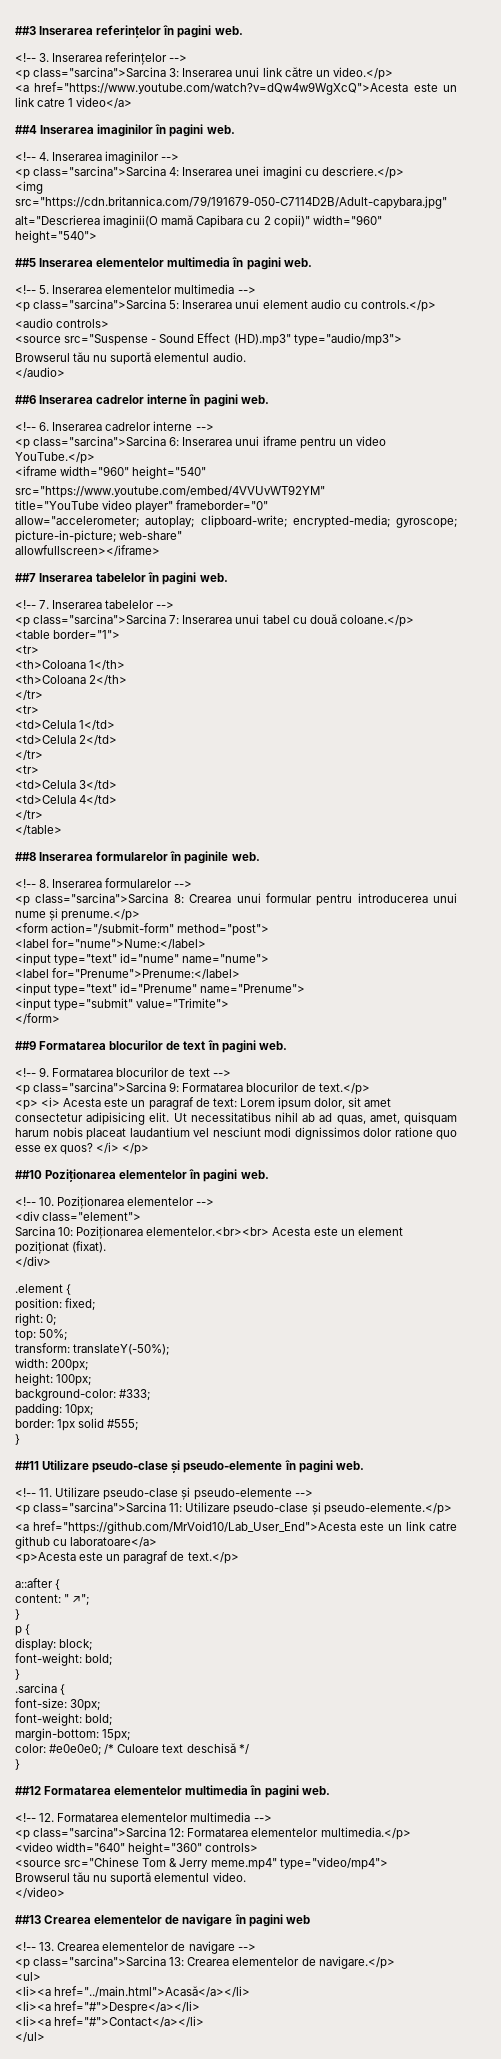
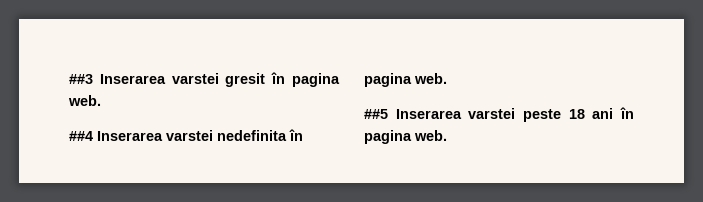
- ##3 Inserarea referințelor în pagini web.
- <!-- 3. Inserarea referințelor -->
- <p class="sarcina">Sarcina 3: Inserarea unui link către un video.</p>
- <a href="https://www.youtube.com/watch?v=dQw4w9WgXcQ">Acesta este un link catre 1 video</a>
- ##4 Inserarea imaginilor în pagini web.
- <!-- 4. Inserarea imaginilor -->
- <p class="sarcina">Sarcina 4: Inserarea unei imagini cu descriere.</p>
- <img src="https://cdn.britannica.com/79/191679-050-C7114D2B/Adult-capybara.jpg"
- alt="Descrierea imaginii(O mamă Capibara cu 2 copii)" width="960" height="540">
- ##5 Inserarea elementelor multimedia în pagini web.
- <!-- 5. Inserarea elementelor multimedia -->
- <p class="sarcina">Sarcina 5: Inserarea unui element audio cu controls.</p>
- <audio controls>
- <source src="Suspense - Sound Effect (HD).mp3" type="audio/mp3">
- Browserul tău nu suportă elementul audio.
- </audio>
- ##6 Inserarea cadrelor interne în pagini web.
- <!-- 6. Inserarea cadrelor interne -->
- <p class="sarcina">Sarcina 6: Inserarea unui iframe pentru un video YouTube.</p>
- <iframe width="960" height="540"
- src="https://www.youtube.com/embed/4VVUvWT92YM"
- title="YouTube video player" frameborder="0"
- allow="accelerometer; autoplay; clipboard-write; encrypted-media; gyroscope; picture-in-picture; web-share"
- allowfullscreen></iframe>
- ##7 Inserarea tabelelor în pagini web.
- <!-- 7. Inserarea tabelelor -->
- <p class="sarcina">Sarcina 7: Inserarea unui tabel cu două coloane.</p>
- <table border="1">
- <tr>
- <th>Coloana 1</th>
- <th>Coloana 2</th>
- </tr>
- <tr>
- <td>Celula 1</td>
- <td>Celula 2</td>
- </tr>
- <tr>
- <td>Celula 3</td>
- <td>Celula 4</td>
- </tr>
- </table>
- ##8 Inserarea formularelor în paginile web.
- <!-- 8. Inserarea formularelor -->
- <p class="sarcina">Sarcina 8: Crearea unui formular pentru introducerea unui nume și prenume.</p>
- <form action="/submit-form" method="post">
- <label for="nume">Nume:</label>
- <input type="text" id="nume" name="nume">
- <label for="Prenume">Prenume:</label>
- <input type="text" id="Prenume" name="Prenume">
- <input type="submit" value="Trimite">
- </form>
- ##9 Formatarea blocurilor de text în pagini web.
- <!-- 9. Formatarea blocurilor de text -->
- <p class="sarcina">Sarcina 9: Formatarea blocurilor de text.</p>
- <p> <i> Acesta este un paragraf de text: Lorem ipsum dolor, sit amet consectetur adipisicing elit. Ut necessitatibus nihil ab ad quas, amet, quisquam harum nobis placeat laudantium vel nesciunt modi dignissimos dolor ratione quo esse ex quos? </i> </p>
- ##10 Poziționarea elementelor în pagini web.
- <!-- 10. Poziționarea elementelor -->
- <div class="element">
- Sarcina 10: Poziționarea elementelor.<br><br> Acesta este un element poziționat (fixat).
- </div>
- .element {
- position: fixed;
- right: 0;
- top: 50%;
- transform: translateY(-50%);
- width: 200px;
- height: 100px;
- background-color: #333;
- padding: 10px;
- border: 1px solid #555;
- }
- ##11 Utilizare pseudo-clase și pseudo-elemente în pagini web.
- <!-- 11. Utilizare pseudo-clase și pseudo-elemente -->
- <p class="sarcina">Sarcina 11: Utilizare pseudo-clase și pseudo-elemente.</p>
- <a href="https://github.com/MrVoid10/Lab_User_End">Acesta este un link catre github cu laboratoare</a>
- <p>Acesta este un paragraf de text.</p>
- a::after {
- content: " ↗";
- }
- p {
- display: block;
- font-weight: bold;
- }
- .sarcina {
- font-size: 30px;
- font-weight: bold;
- margin-bottom: 15px;
- color: #e0e0e0; /* Culoare text deschisă */
- }
- ##12 Formatarea elementelor multimedia în pagini web.
- <!-- 12. Formatarea elementelor multimedia -->
- <p class="sarcina">Sarcina 12: Formatarea elementelor multimedia.</p>
- <video width="640" height="360" controls>
- <source src="Chinese Tom & Jerry meme.mp4" type="video/mp4">
- Browserul tău nu suportă elementul video.
- </video>
- ##13 Crearea elementelor de navigare în pagini web
- <!-- 13. Crearea elementelor de navigare -->
- <p class="sarcina">Sarcina 13: Crearea elementelor de navigare.</p>
- <ul>
- <li><a href="../main.html">Acasă</a></li>
- <li><a href="#">Despre</a></li>
- <li><a href="#">Contact</a></li>
- </ul>
+ ##3 Inserarea varstei gresit în pagina web.
+ ##4 Inserarea varstei nedefinita în pagina web.
+ ##5 Inserarea varstei peste 18 ani în pagina web.

